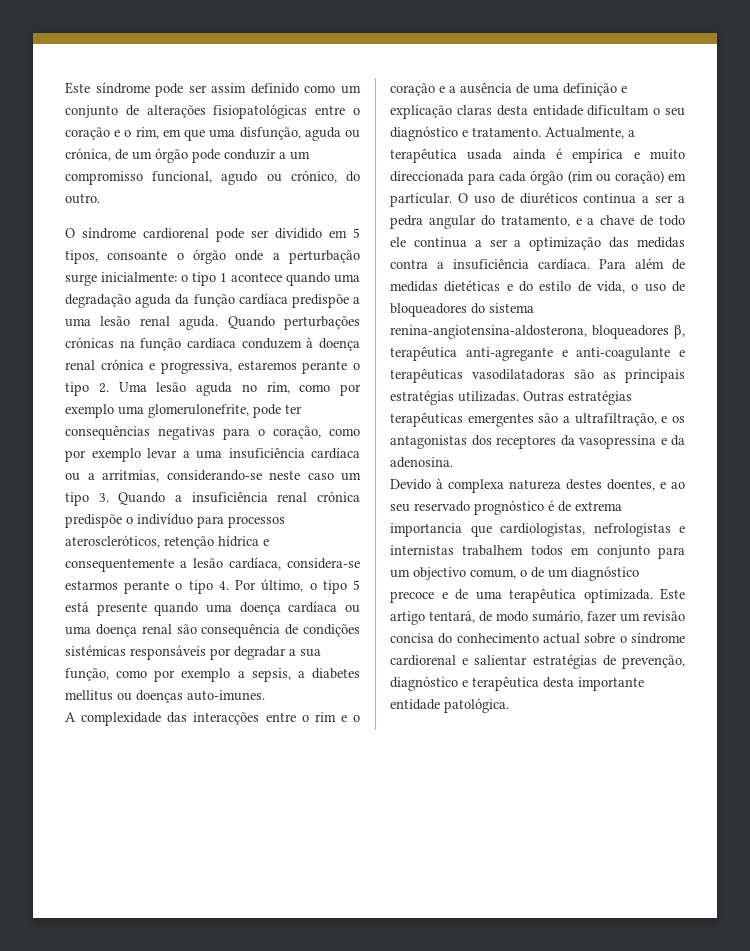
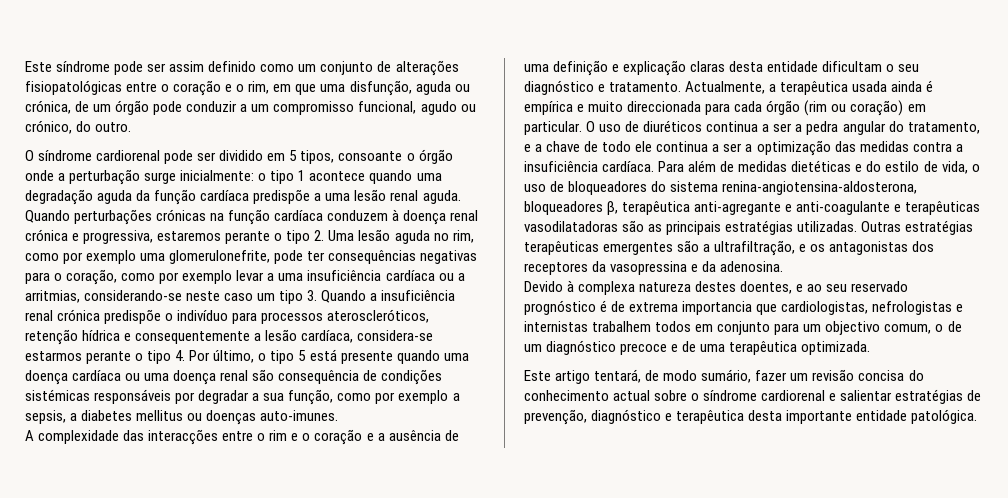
- Devido à complexa natureza destes doentes, e ao seu reservado prognóstico é de extrema importancia que cardiologistas, nefrologistas e internistas trabalhem todos em conjunto para um objectivo comum, o de um diagnóstico precoce e de uma terapêutica optimizada. Este artigo tentará, de modo sumário, fazer um revisão concisa do conhecimento actual sobre o síndrome cardiorenal e salientar estratégias de prevenção, diagnóstico e terapêutica desta importante entidade patológica.
+ Devido à complexa natureza destes doentes, e ao seu reservado prognóstico é de extrema importancia que cardiologistas, nefrologistas e internistas trabalhem todos em conjunto para um objectivo comum, o de um diagnóstico precoce e de uma terapêutica optimizada.
+ Este artigo tentará, de modo sumário, fazer um revisão concisa do conhecimento actual sobre o síndrome cardiorenal e salientar estratégias de prevenção, diagnóstico e terapêutica desta importante entidade patológica.

